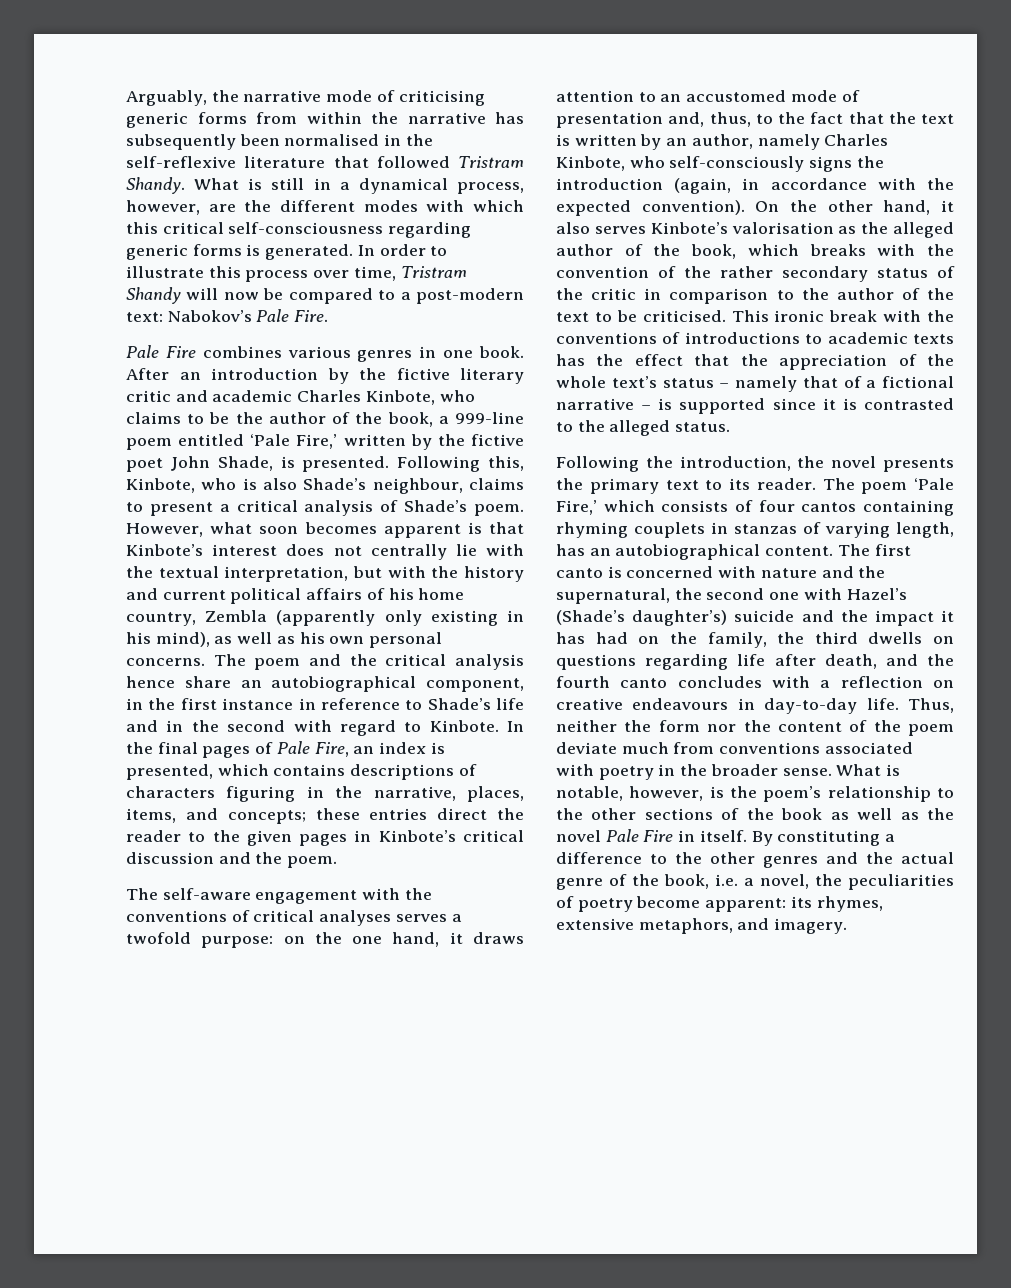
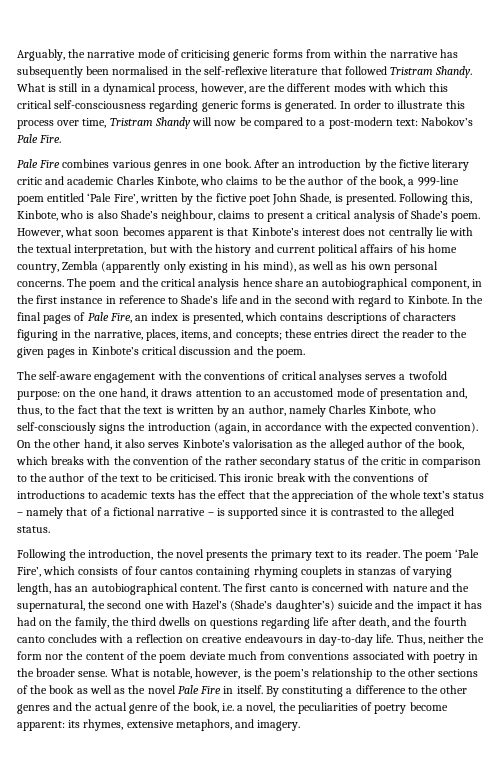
- After an introduction by the fictive literary critic and academic Charles Kinbote, who claims to be the author of the book, a 999-line poem entitled ‘Pale Fire,’ written by the fictive poet John Shade, is presented.
+ After an introduction by the fictive literary critic and academic Charles Kinbote, who claims to be the author of the book, a 999-line poem entitled ‘Pale Fire’, written by the fictive poet John Shade, is presented.
- The poem ‘Pale Fire,’ which consists of four cantos containing rhyming couplets in stanzas of varying length, has an autobiographical content.
+ The poem ‘Pale Fire’, which consists of four cantos containing rhyming couplets in stanzas of varying length, has an autobiographical content.

